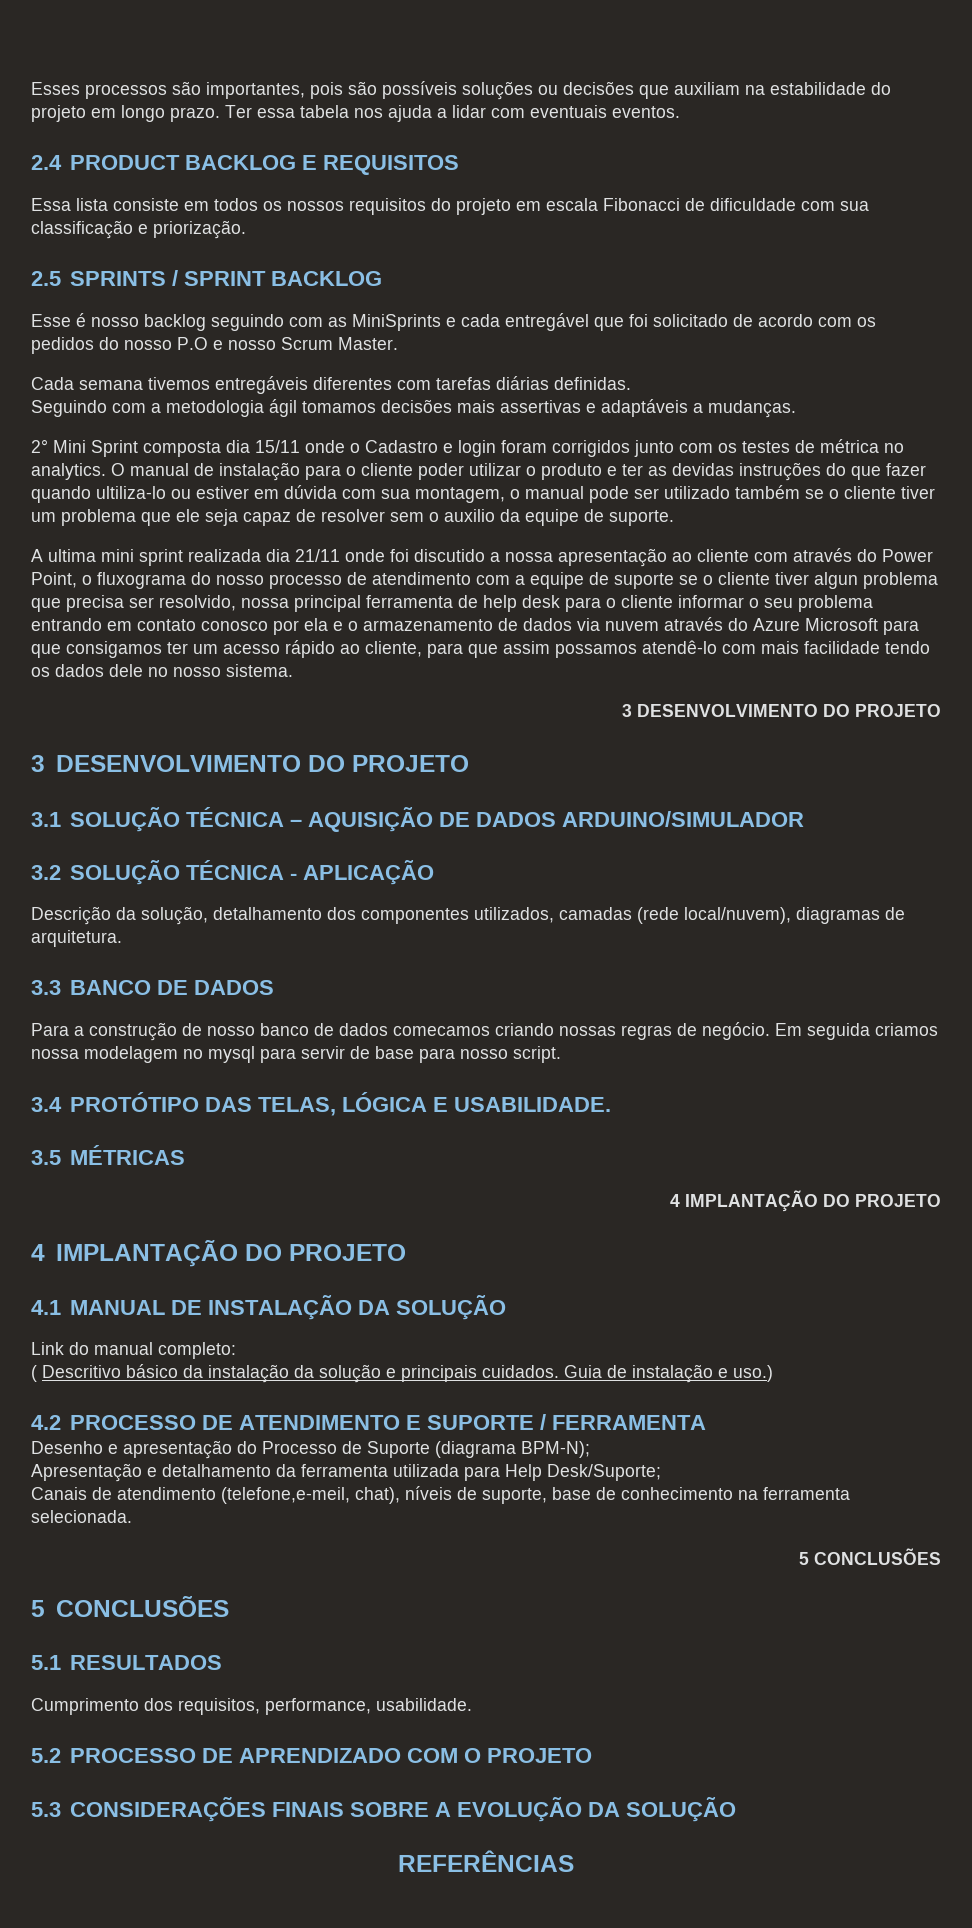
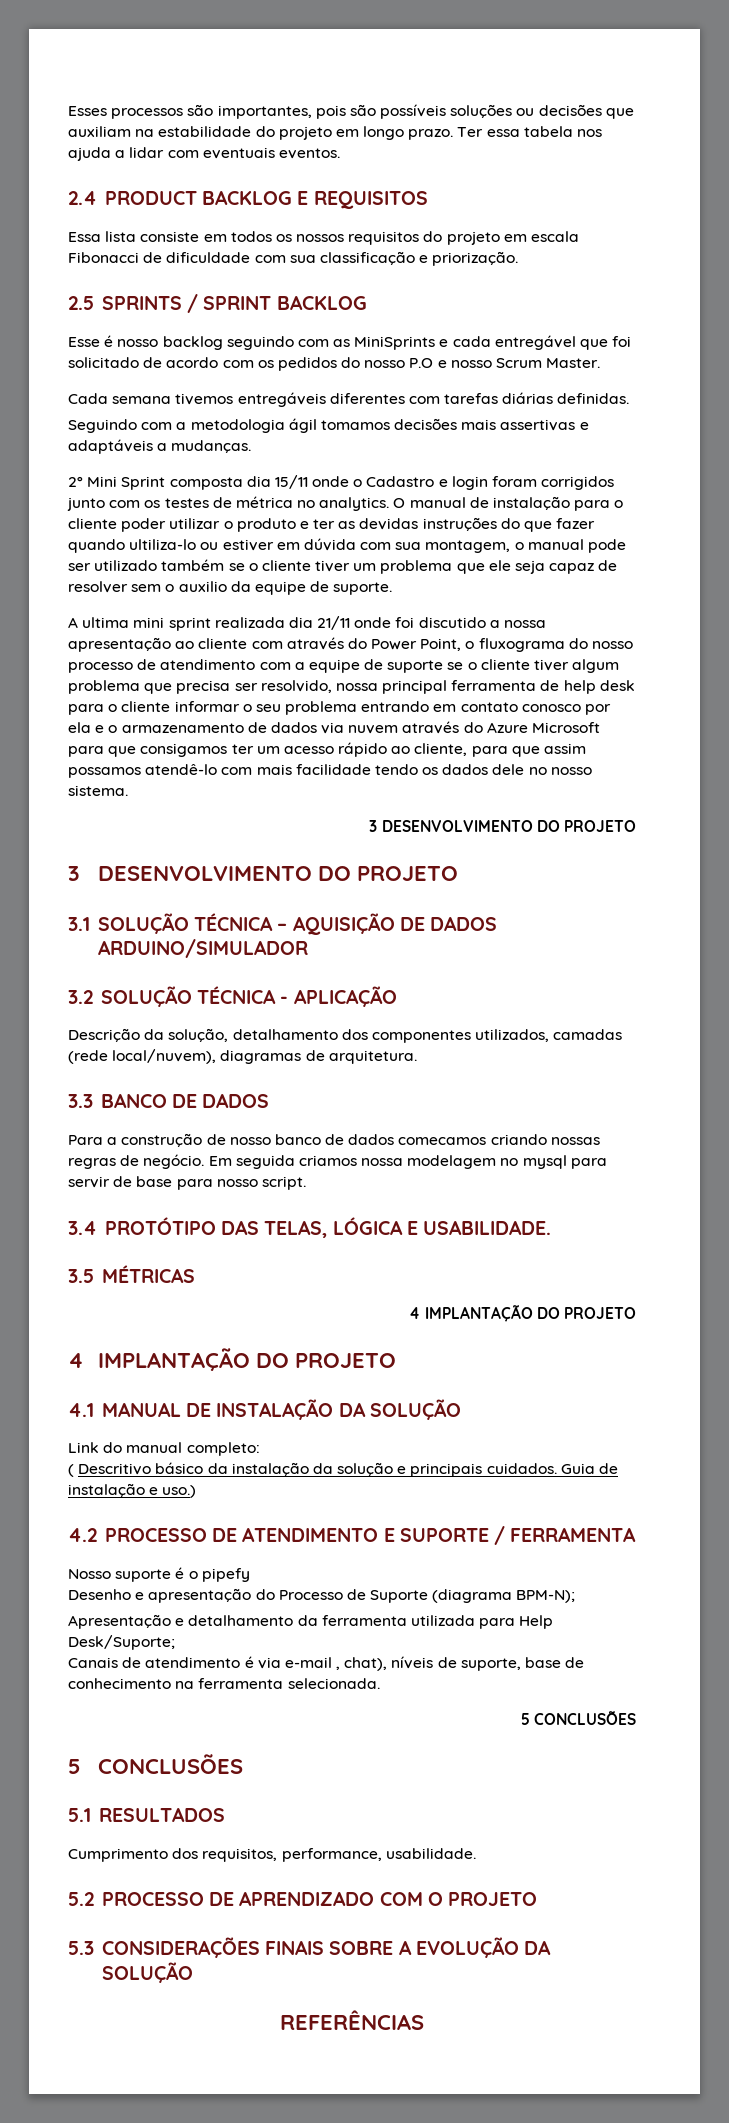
- A ultima mini sprint realizada dia 21/11 onde foi discutido a nossa apresentação ao cliente com através do Power Point, o fluxograma do nosso processo de atendimento com a equipe de suporte se o cliente tiver algun problema que precisa ser resolvido, nossa principal ferramenta de help desk para o cliente informar o seu problema entrando em contato conosco por ela e o armazenamento de dados via nuvem através do Azure Microsoft para que consigamos ter um acesso rápido ao cliente, para que assim possamos atendê-lo com mais facilidade tendo os dados dele no nosso sistema.
+ A ultima mini sprint realizada dia 21/11 onde foi discutido a nossa apresentação ao cliente com através do Power Point, o fluxograma do nosso processo de atendimento com a equipe de suporte se o cliente tiver algum problema que precisa ser resolvido, nossa principal ferramenta de help desk para o cliente informar o seu problema entrando em contato conosco por ela e o armazenamento de dados via nuvem através do Azure Microsoft para que consigamos ter um acesso rápido ao cliente, para que assim possamos atendê-lo com mais facilidade tendo os dados dele no nosso sistema.
+ Nosso suporte é o pipefy
- Canais de atendimento (telefone,e-meil, chat), níveis de suporte, base de conhecimento na ferramenta selecionada.
+ Canais de atendimento é via e-mail , chat), níveis de suporte, base de conhecimento na ferramenta selecionada.

